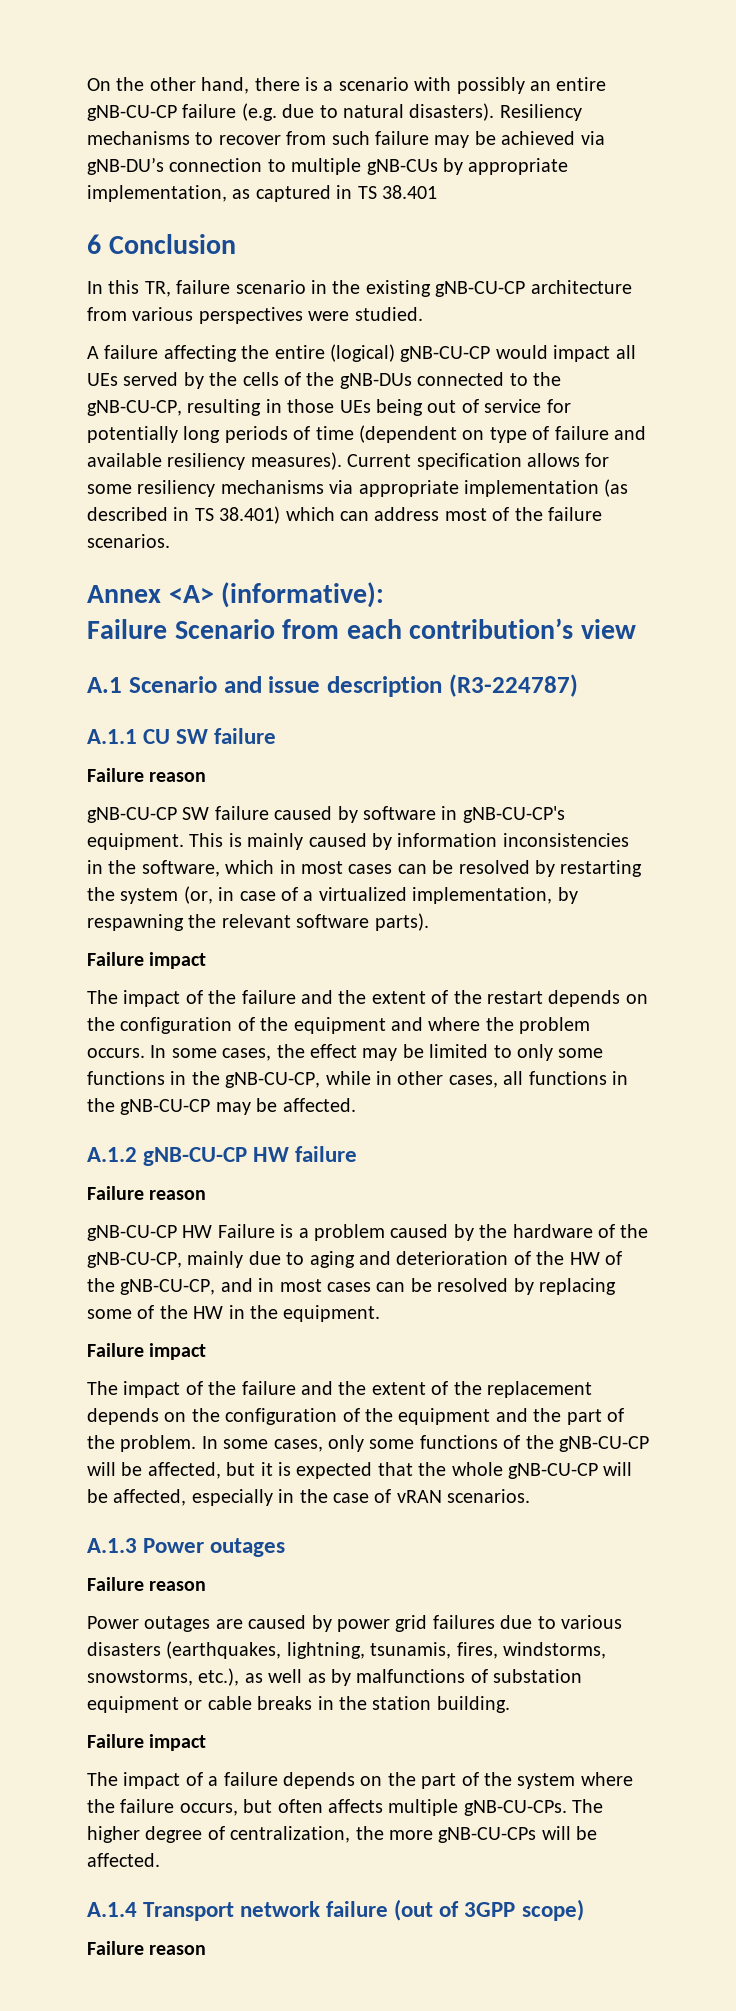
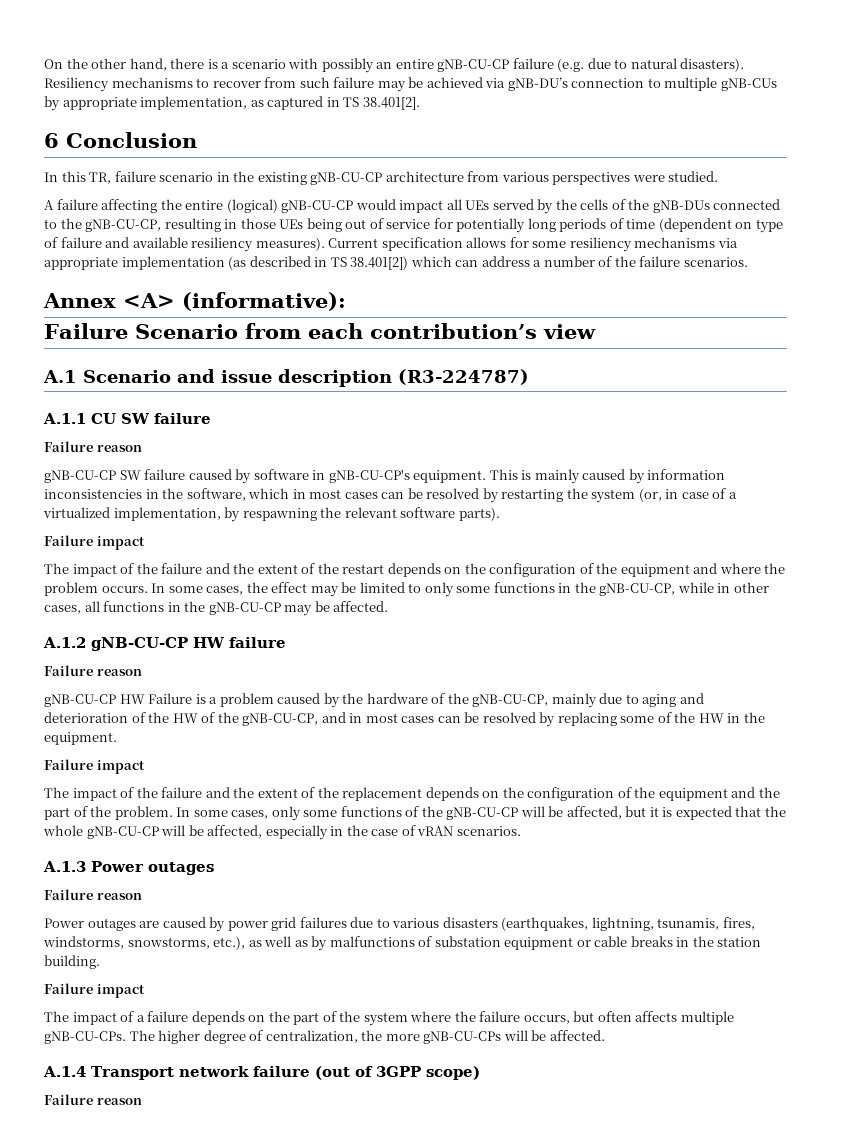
- Resiliency mechanisms to recover from such failure may be achieved via gNB-DU’s connection to multiple gNB-CUs by appropriate implementation, as captured in TS 38.401
+ Resiliency mechanisms to recover from such failure may be achieved via gNB-DU’s connection to multiple gNB-CUs by appropriate implementation, as captured in TS 38.401[2].
- Current specification allows for some resiliency mechanisms via appropriate implementation (as described in TS 38.401) which can address most of the failure scenarios.
+ Current specification allows for some resiliency mechanisms via appropriate implementation (as described in TS 38.401[2]) which can address a number of the failure scenarios.

